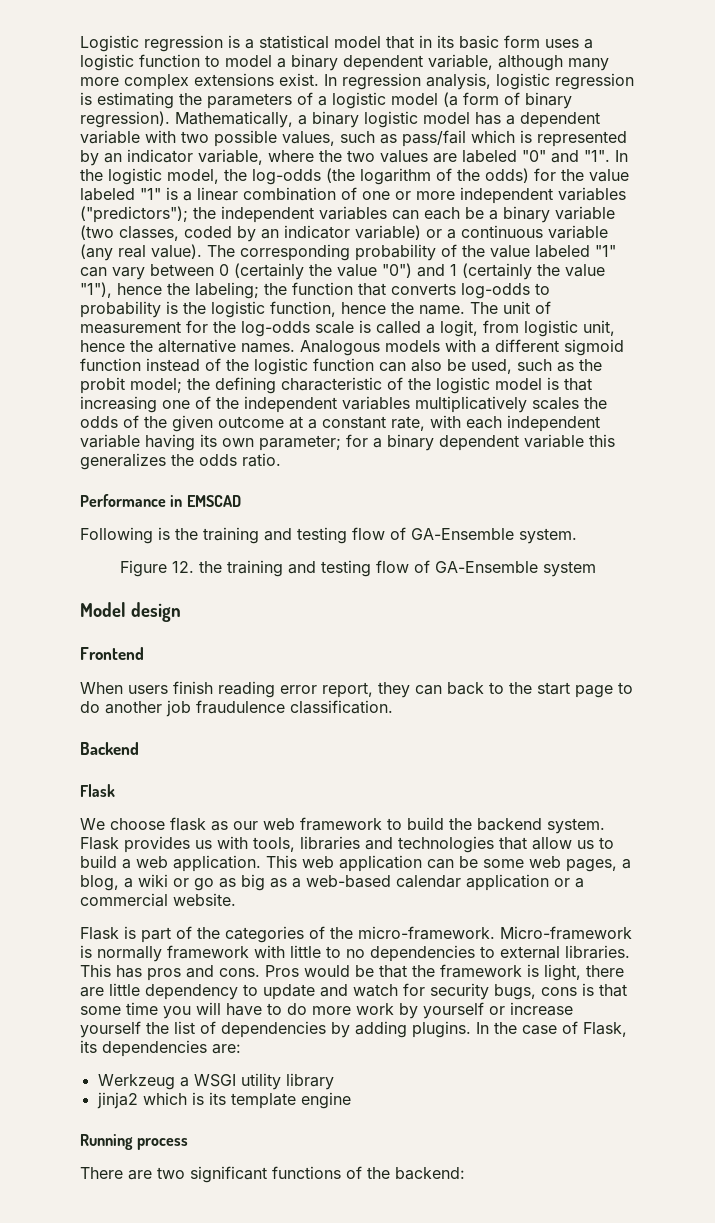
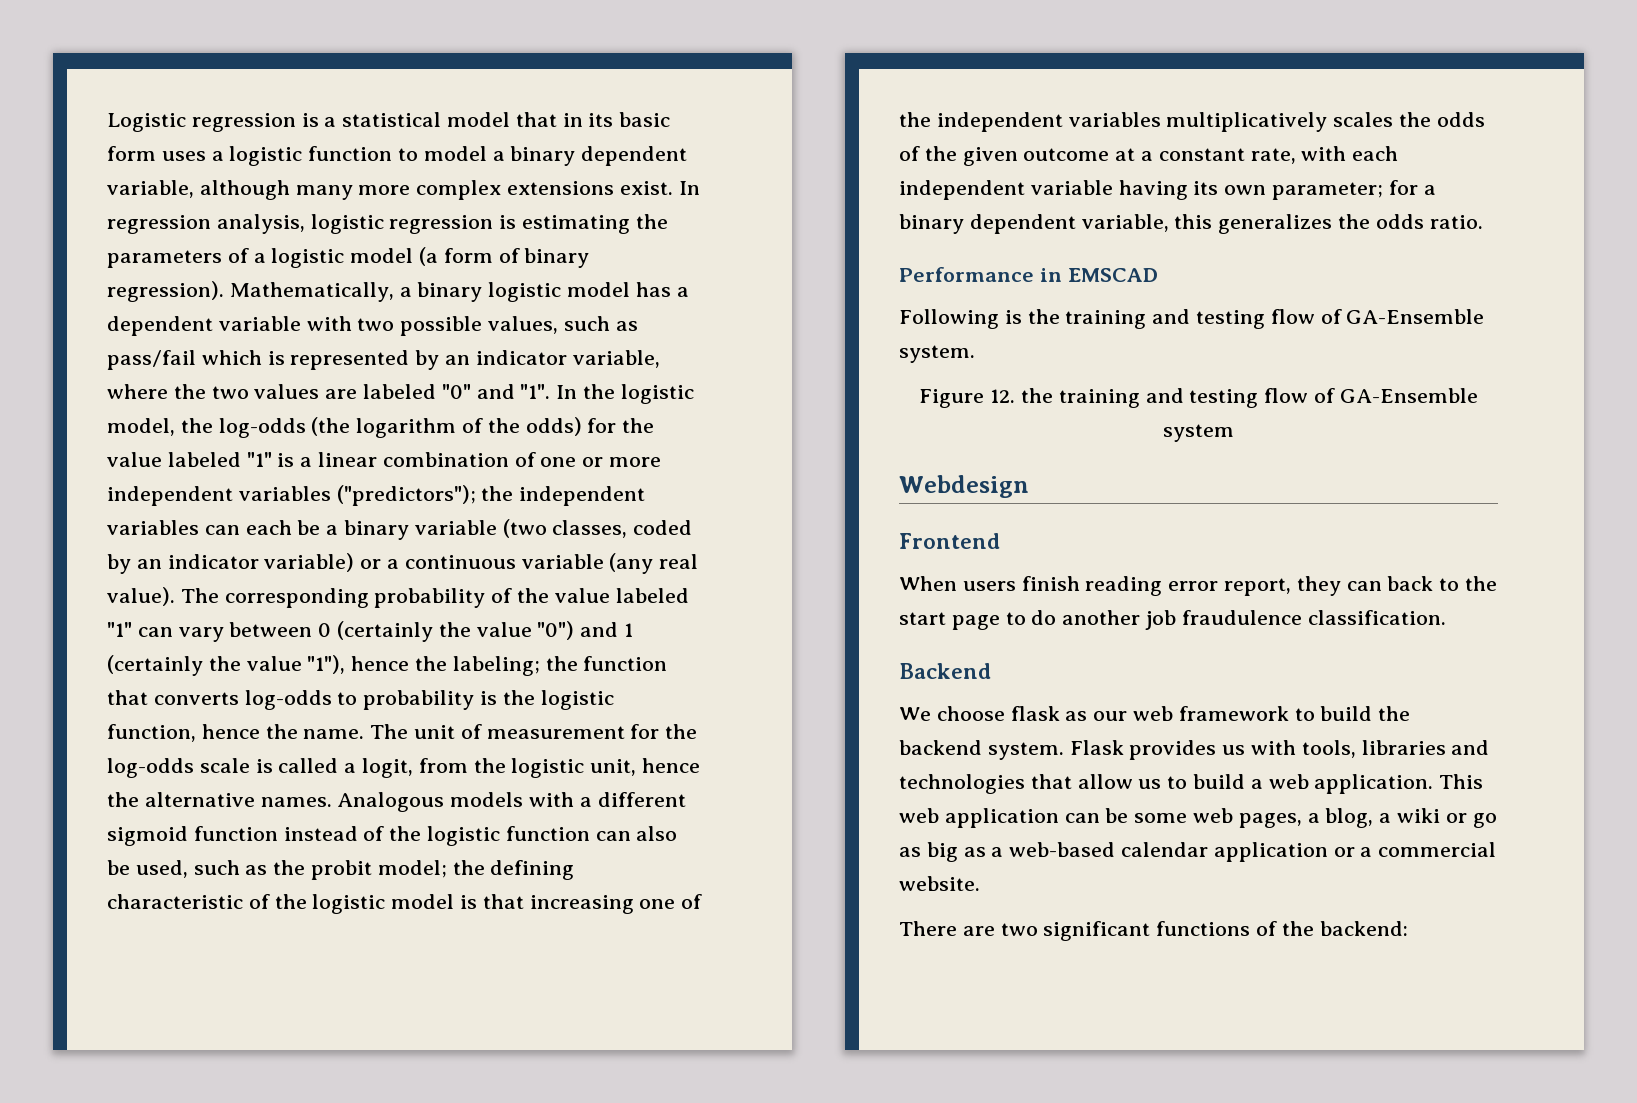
- The unit of measurement for the log-odds scale is called a logit, from logistic unit, hence the alternative names.
+ The unit of measurement for the log-odds scale is called a logit, from the logistic unit, hence the alternative names.
- for a binary dependent variable this generalizes the odds ratio.
+ for a binary dependent variable, this generalizes the odds ratio.
- Model design
+ Webdesign
  Backend
- Flask
- Flask is part of the categories of the micro-framework. Micro-framework is normally framework with little to no dependencies to external libraries. This has pros and cons. Pros would be that the framework is light, there are little dependency to update and watch for security bugs, cons is that some time you will have to do more work by yourself or increase yourself the list of dependencies by adding plugins. In the case of Flask, its dependencies are:
- Werkzeug a WSGI utility library
- jinja2 which is its template engine
- Running process

